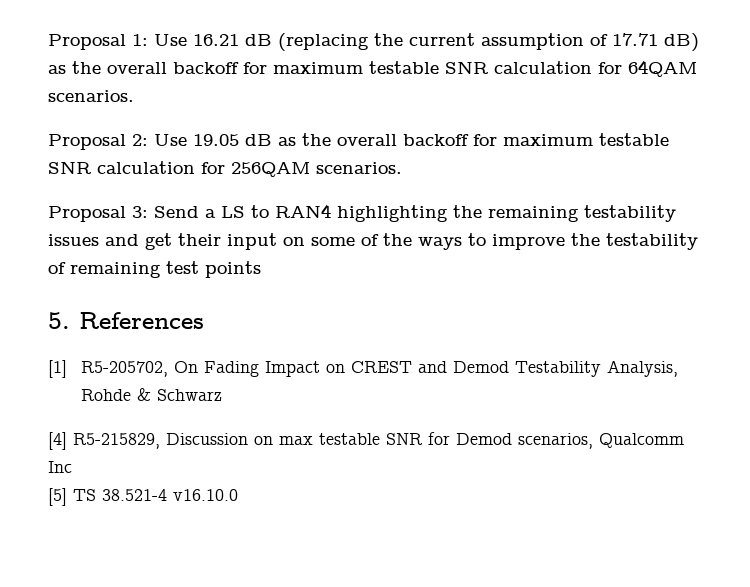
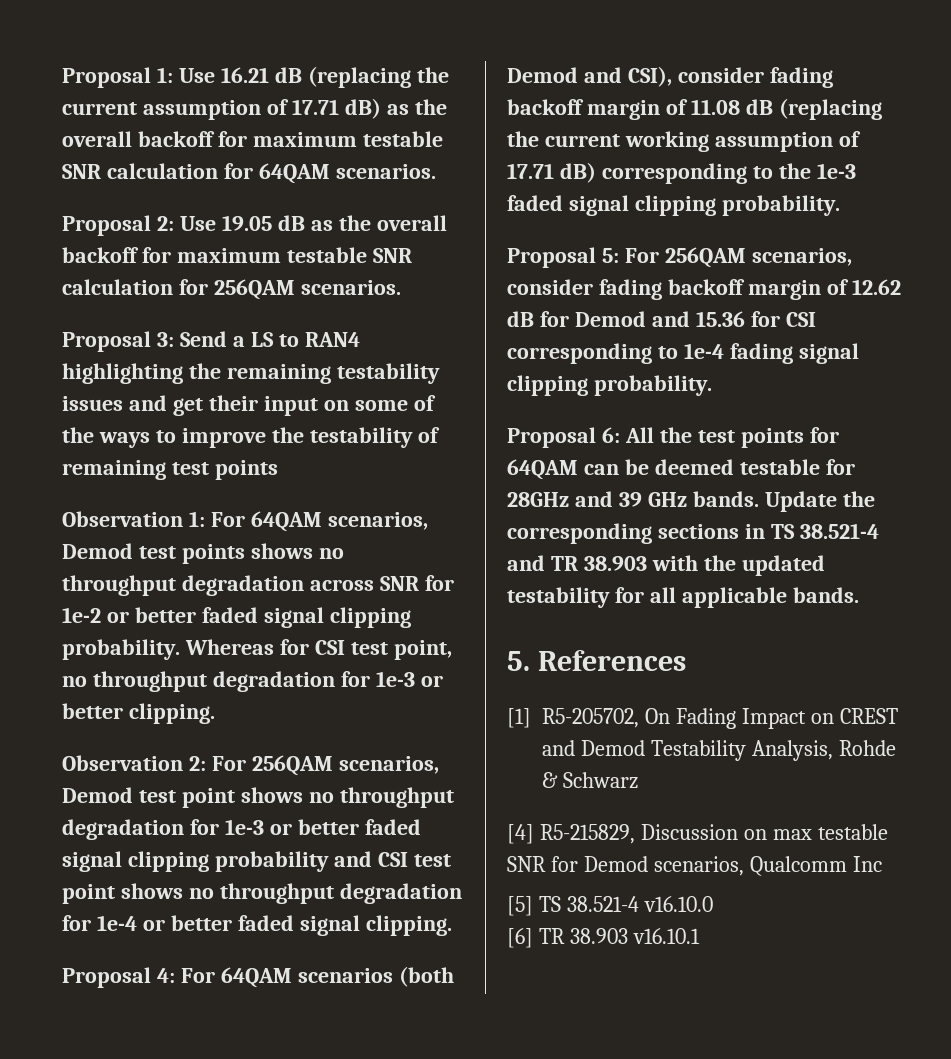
+ Observation 1: For 64QAM scenarios, Demod test points shows no throughput degradation across SNR for 1e-2 or better faded signal clipping probability. Whereas for CSI test point, no throughput degradation for 1e-3 or better clipping.
+ Observation 2: For 256QAM scenarios, Demod test point shows no throughput degradation for 1e-3 or better faded signal clipping probability and CSI test point shows no throughput degradation for 1e-4 or better faded signal clipping.
+ Proposal 4: For 64QAM scenarios (both Demod and CSI), consider fading backoff margin of 11.08 dB (replacing the current working assumption of 17.71 dB) corresponding to the 1e-3 faded signal clipping probability.
+ Proposal 5: For 256QAM scenarios, consider fading backoff margin of 12.62 dB for Demod and 15.36 for CSI corresponding to 1e-4 fading signal clipping probability.
+ Proposal 6: All the test points for 64QAM can be deemed testable for 28GHz and 39 GHz bands. Update the corresponding sections in TS 38.521-4 and TR 38.903 with the updated testability for all applicable bands.
+ [6] TR 38.903 v16.10.1

